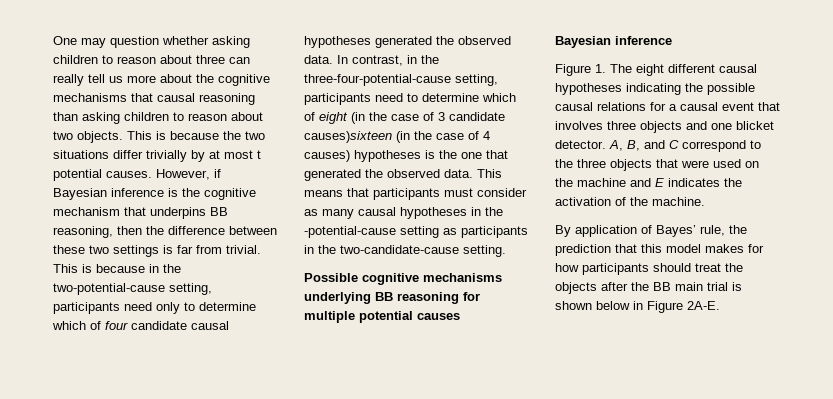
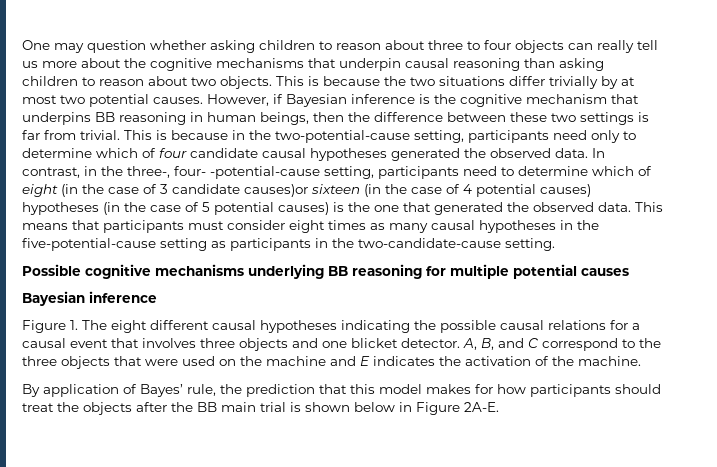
- One may question whether asking children to reason about three can really tell us more about the cognitive mechanisms that causal reasoning than asking children to reason about two objects.
+ One may question whether asking children to reason about three to four objects can really tell us more about the cognitive mechanisms that underpin causal reasoning than asking children to reason about two objects.
- This is because the two situations differ trivially by at most t potential causes.
+ This is because the two situations differ trivially by at most two potential causes.
- However, if Bayesian inference is the cognitive mechanism that underpins BB reasoning, then the difference between these two settings is far from trivial.
+ However, if Bayesian inference is the cognitive mechanism that underpins BB reasoning in human beings, then the difference between these two settings is far from trivial.
- In contrast, in the three-four-potential-cause setting, participants need to determine which of eight (in the case of 3 candidate causes)sixteen (in the case of 4 causes) hypotheses is the one that generated the observed data.
+ In contrast, in the three-, four- -potential-cause setting, participants need to determine which of eight (in the case of 3 candidate causes)or sixteen (in the case of 4 potential causes) hypotheses (in the case of 5 potential causes) is the one that generated the observed data.
- This means that participants must consider as many causal hypotheses in the -potential-cause setting as participants in the two-candidate-cause setting.
+ This means that participants must consider eight times as many causal hypotheses in the five-potential-cause setting as participants in the two-candidate-cause setting.

